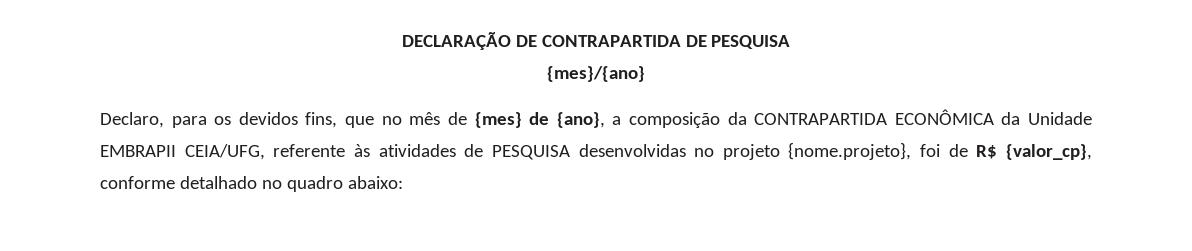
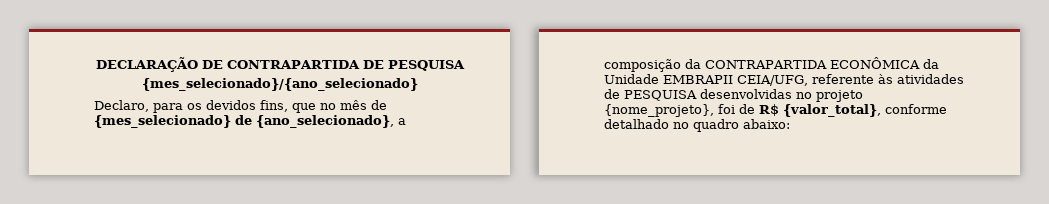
- {mes}/{ano}
+ {mes_selecionado}/{ano_selecionado}
- Declaro, para os devidos fins, que no mês de {mes} de {ano}, a composição da CONTRAPARTIDA ECONÔMICA da Unidade EMBRAPII CEIA/UFG, referente às atividades de PESQUISA desenvolvidas no projeto {nome.projeto}, foi de R$ {valor_cp}, conforme detalhado no quadro abaixo:
+ Declaro, para os devidos fins, que no mês de {mes_selecionado} de {ano_selecionado}, a composição da CONTRAPARTIDA ECONÔMICA da Unidade EMBRAPII CEIA/UFG, referente às atividades de PESQUISA desenvolvidas no projeto {nome_projeto}, foi de R$ {valor_total}, conforme detalhado no quadro abaixo:

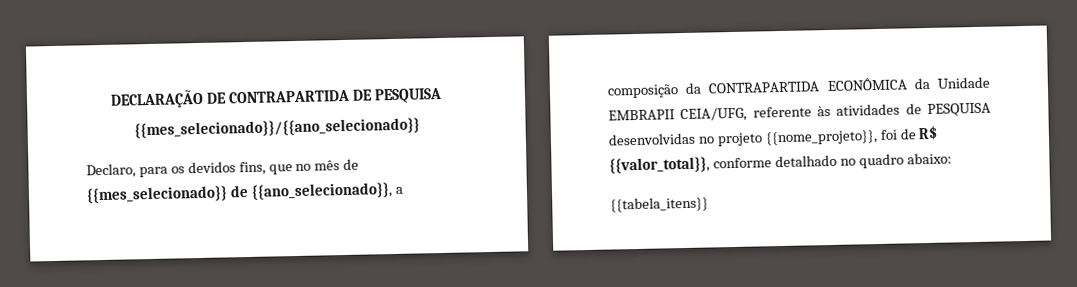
- {mes_selecionado}/{ano_selecionado}
+ {{mes_selecionado}}/{{ano_selecionado}}
- Declaro, para os devidos fins, que no mês de {mes_selecionado} de {ano_selecionado}, a composição da CONTRAPARTIDA ECONÔMICA da Unidade EMBRAPII CEIA/UFG, referente às atividades de PESQUISA desenvolvidas no projeto {nome_projeto}, foi de R$ {valor_total}, conforme detalhado no quadro abaixo:
+ Declaro, para os devidos fins, que no mês de {{mes_selecionado}} de {{ano_selecionado}}, a composição da CONTRAPARTIDA ECONÔMICA da Unidade EMBRAPII CEIA/UFG, referente às atividades de PESQUISA desenvolvidas no projeto {{nome_projeto}}, foi de R$ {{valor_total}}, conforme detalhado no quadro abaixo:
+ {{tabela_itens}}

